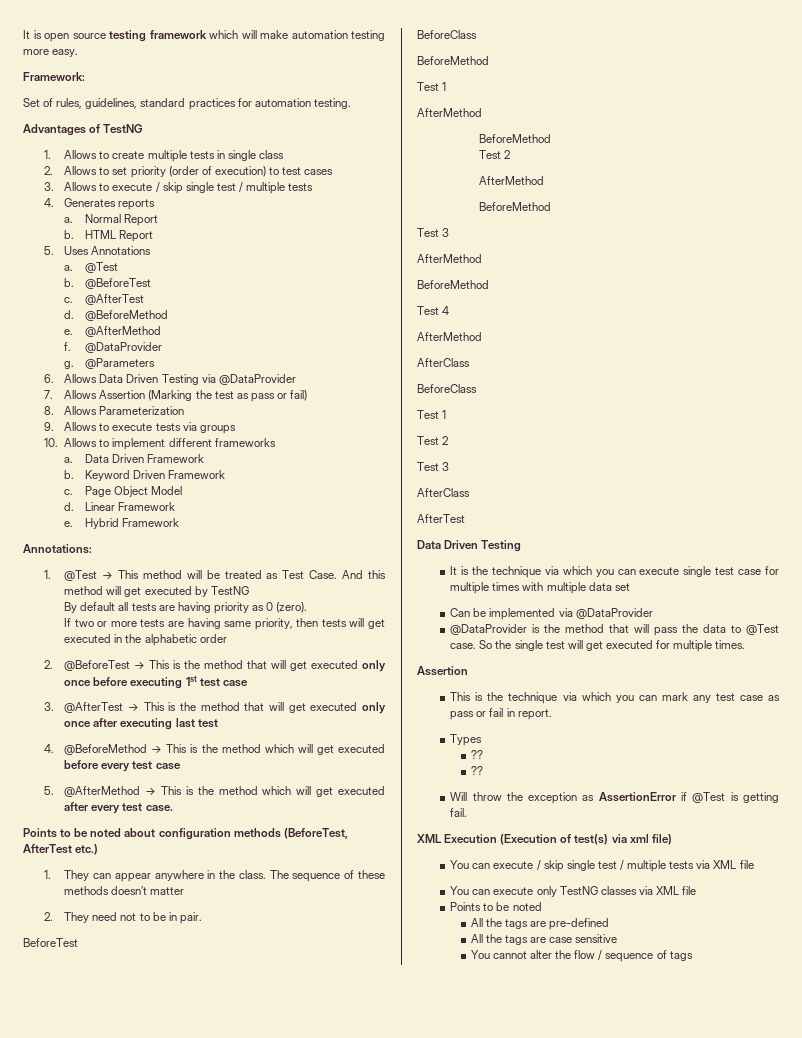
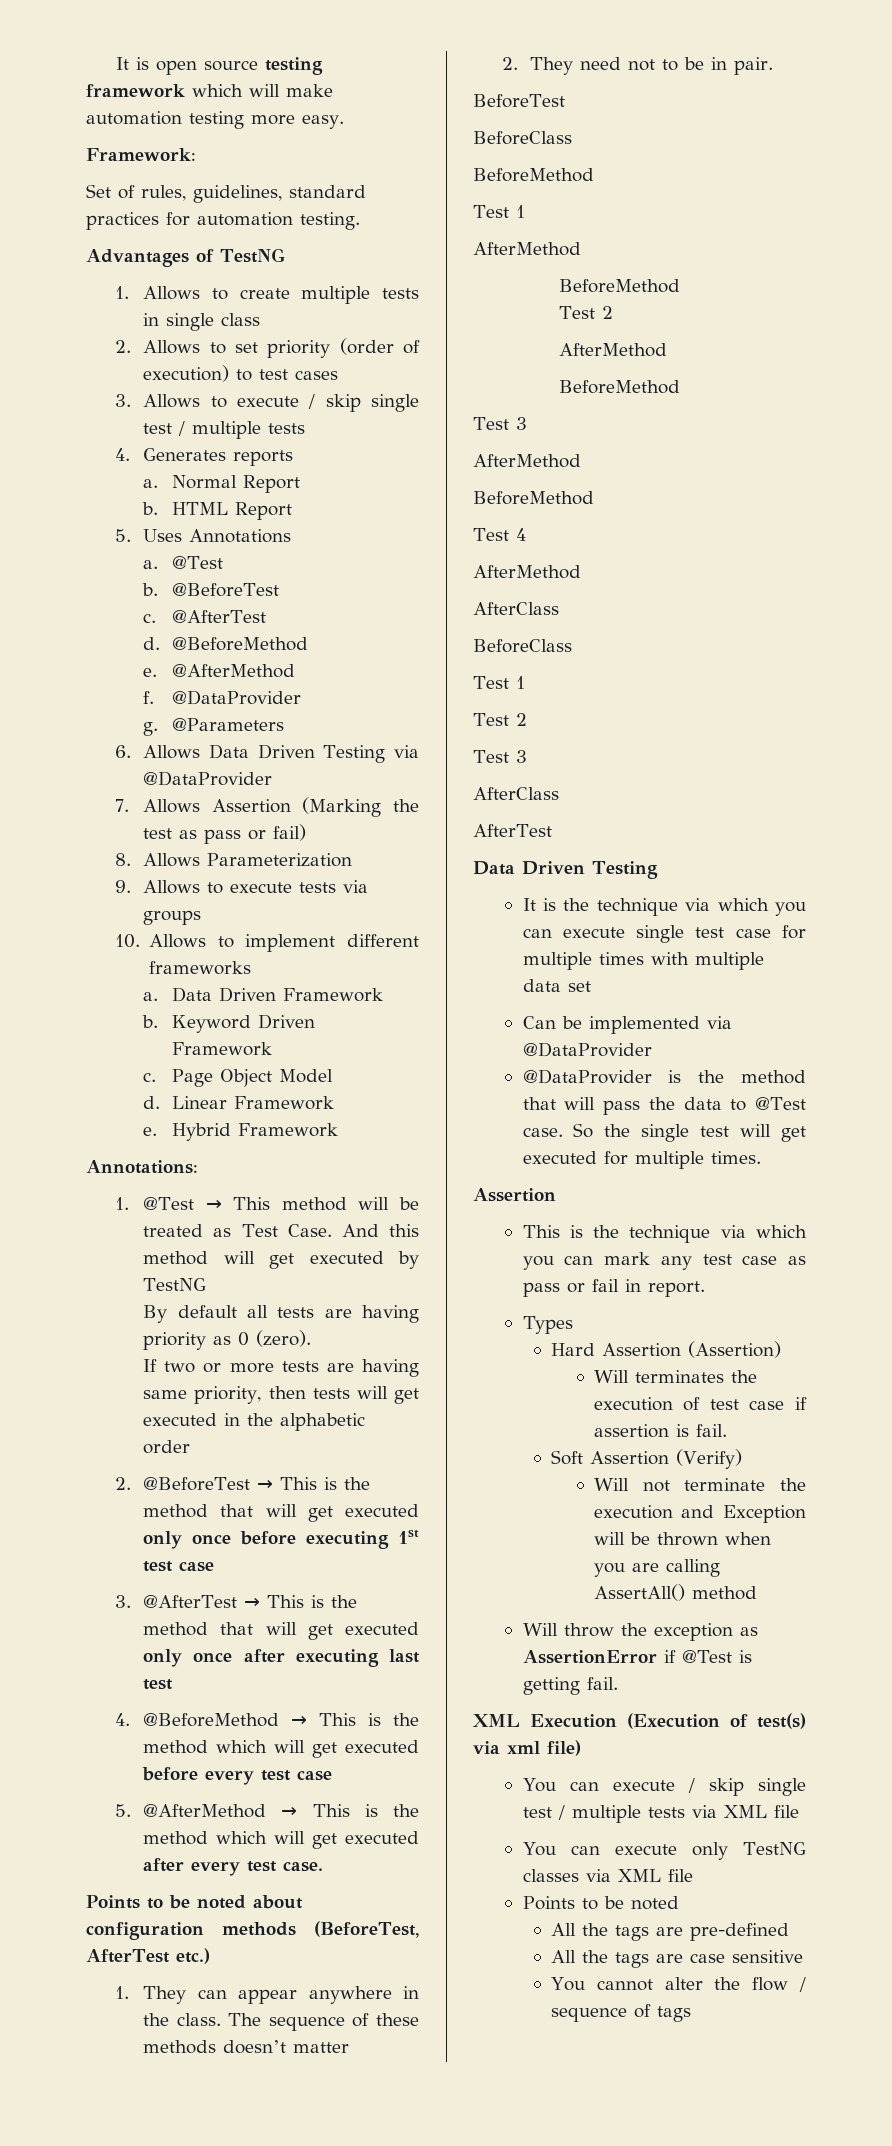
  Types
- ??
- ??
+ Hard Assertion (Assertion)
+ Will terminates the execution of test case if assertion is fail.
+ Soft Assertion (Verify)
+ Will not terminate the execution and Exception will be thrown when you are calling AssertAll() method

